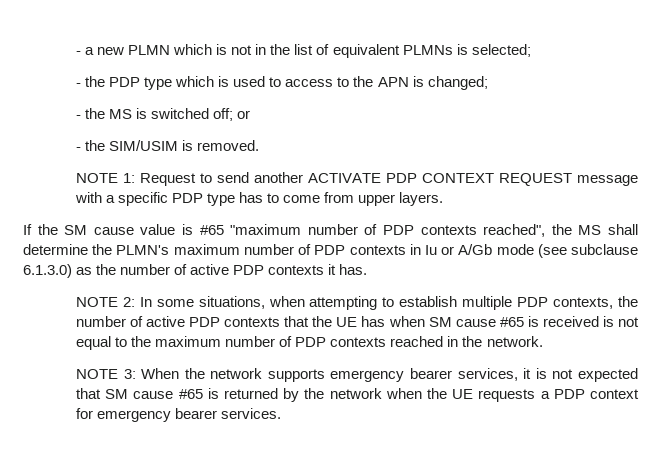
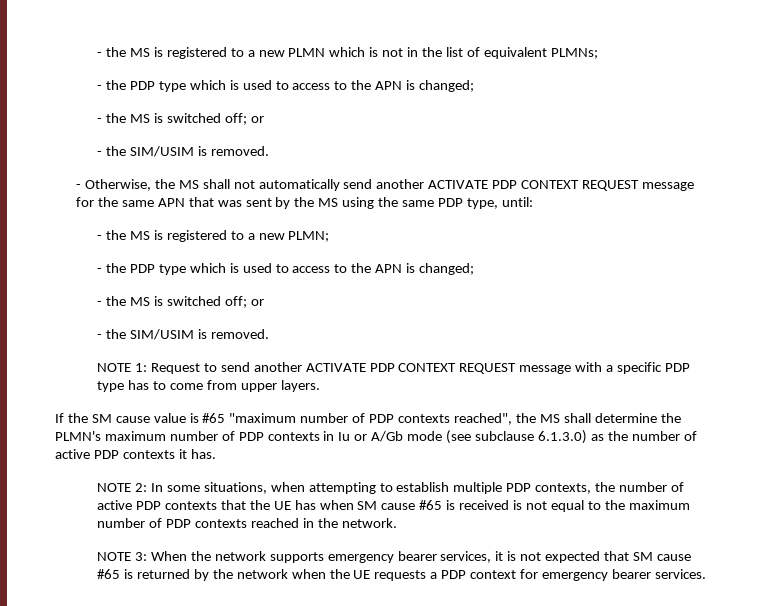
- - a new PLMN which is not in the list of equivalent PLMNs is selected;
+ - the MS is registered to a new PLMN which is not in the list of equivalent PLMNs;
+ - the PDP type which is used to access to the APN is changed;
+ - the MS is switched off; or
+ - the SIM/USIM is removed.
+ - Otherwise, the MS shall not automatically send another ACTIVATE PDP CONTEXT REQUEST message for the same APN that was sent by the MS using the same PDP type, until:
+ - the MS is registered to a new PLMN;

